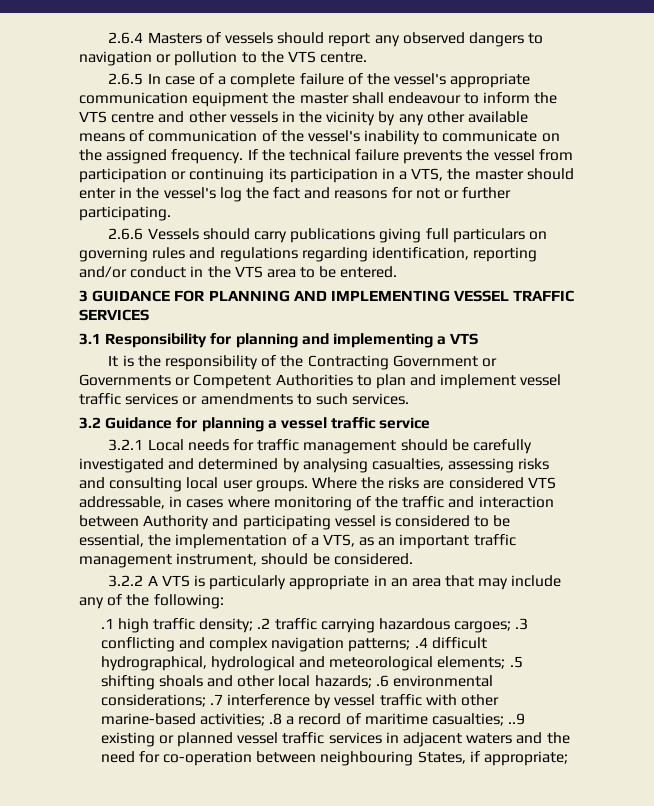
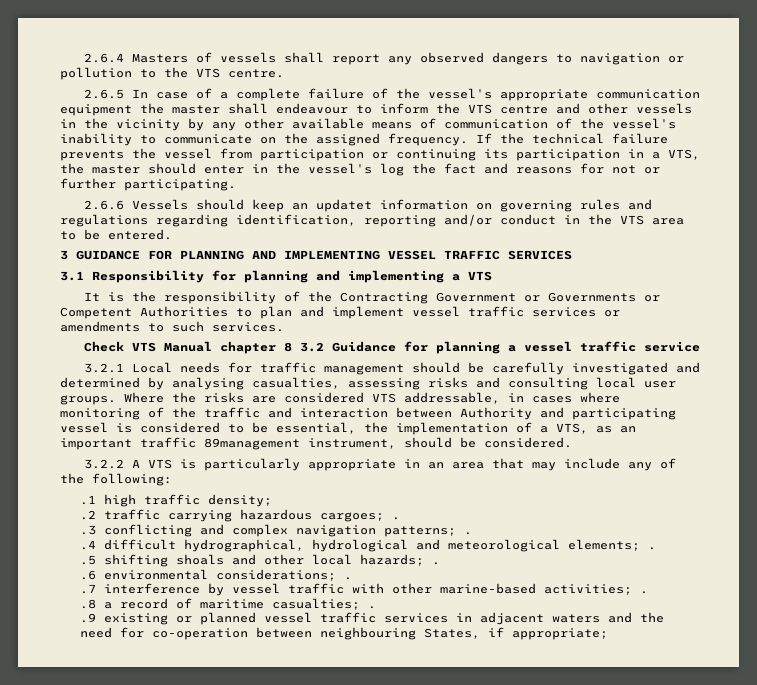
- 2.6.4 Masters of vessels should report any observed dangers to navigation or pollution to the VTS centre.
+ 2.6.4 Masters of vessels shall report any observed dangers to navigation or pollution to the VTS centre.
- 2.6.6 Vessels should carry publications giving full particulars on governing rules and regulations regarding identification, reporting and/or conduct in the VTS area to be entered.
+ 2.6.6 Vessels should keep an updatet information on governing rules and regulations regarding identification, reporting and/or conduct in the VTS area to be entered.
- 3.2 Guidance for planning a vessel traffic service
+ Check VTS Manual chapter 8 3.2 Guidance for planning a vessel traffic service
- Where the risks are considered VTS addressable, in cases where monitoring of the traffic and interaction between Authority and participating vessel is considered to be essential, the implementation of a VTS, as an important traffic management instrument, should be considered.
+ Where the risks are considered VTS addressable, in cases where monitoring of the traffic and interaction between Authority and participating vessel is considered to be essential, the implementation of a VTS, as an important traffic 89management instrument, should be considered.
- .1 high traffic density; .2 traffic carrying hazardous cargoes; .3 conflicting and complex navigation patterns; .4 difficult hydrographical, hydrological and meteorological elements; .5 shifting shoals and other local hazards; .6 environmental considerations; .7 interference by vessel traffic with other marine-based activities; .8 a record of maritime casualties; ..9 existing or planned vessel traffic services in adjacent waters and the need for co-operation between neighbouring States, if appropriate;
+ .1 high traffic density;
+ .2 traffic carrying hazardous cargoes; .
+ .3 conflicting and complex navigation patterns; .
+ .4 difficult hydrographical, hydrological and meteorological elements; .
+ .5 shifting shoals and other local hazards; .
+ .6 environmental considerations; .
+ .7 interference by vessel traffic with other marine-based activities; .
+ .8 a record of maritime casualties; .
+ .9 existing or planned vessel traffic services in adjacent waters and the need for co-operation between neighbouring States, if appropriate;

